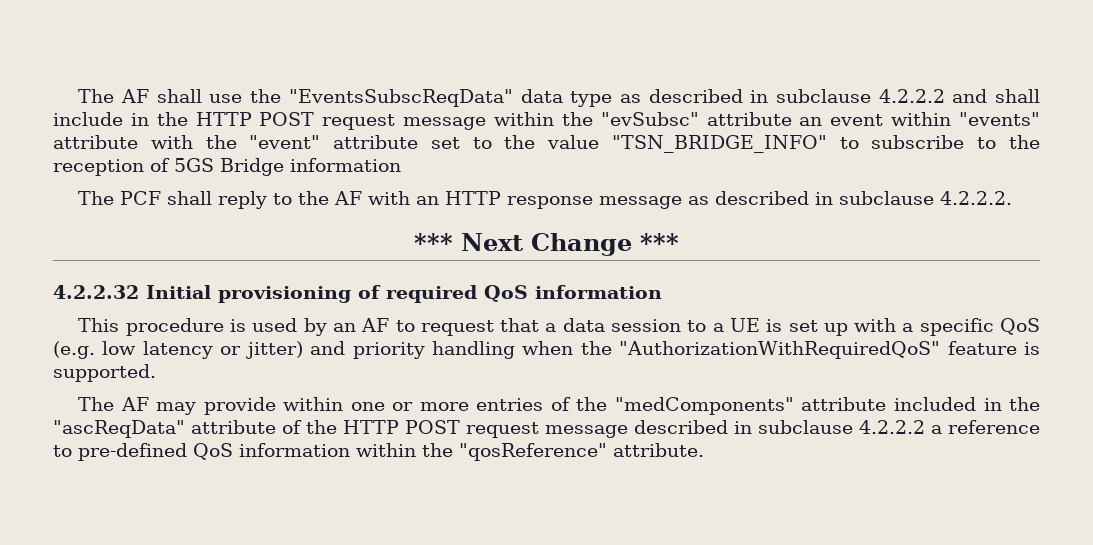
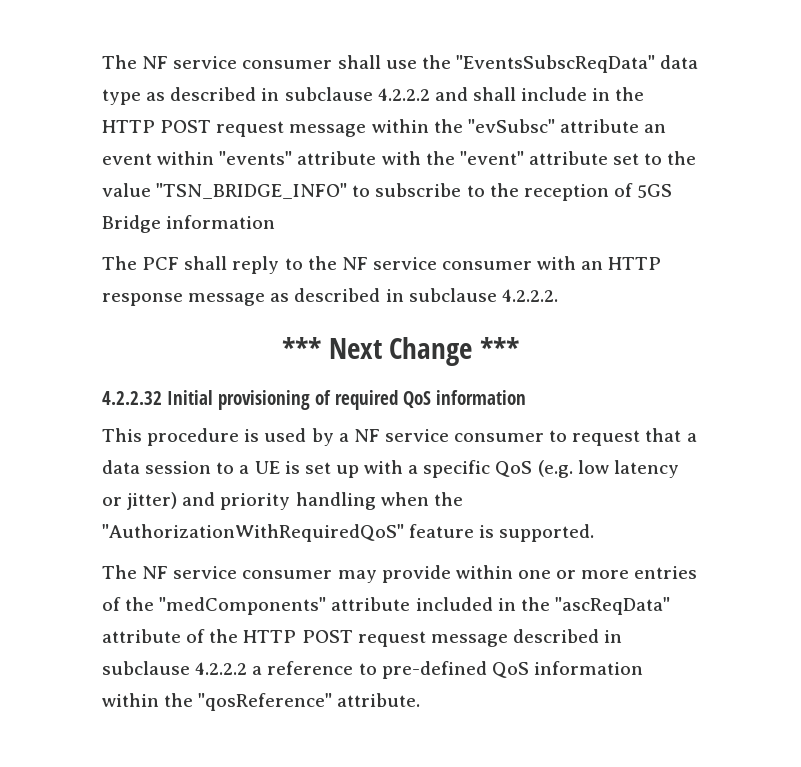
- The AF shall use the "EventsSubscReqData" data type as described in subclause 4.2.2.2 and shall include in the HTTP POST request message within the "evSubsc" attribute an event within "events" attribute with the "event" attribute set to the value "TSN_BRIDGE_INFO" to subscribe to the reception of 5GS Bridge information
+ The NF service consumer shall use the "EventsSubscReqData" data type as described in subclause 4.2.2.2 and shall include in the HTTP POST request message within the "evSubsc" attribute an event within "events" attribute with the "event" attribute set to the value "TSN_BRIDGE_INFO" to subscribe to the reception of 5GS Bridge information
- The PCF shall reply to the AF with an HTTP response message as described in subclause 4.2.2.2.
+ The PCF shall reply to the NF service consumer with an HTTP response message as described in subclause 4.2.2.2.
- This procedure is used by an AF to request that a data session to a UE is set up with a specific QoS (e.g. low latency or jitter) and priority handling when the "AuthorizationWithRequiredQoS" feature is supported.
+ This procedure is used by a NF service consumer to request that a data session to a UE is set up with a specific QoS (e.g. low latency or jitter) and priority handling when the "AuthorizationWithRequiredQoS" feature is supported.
- The AF may provide within one or more entries of the "medComponents" attribute included in the "ascReqData" attribute of the HTTP POST request message described in subclause 4.2.2.2 a reference to pre-defined QoS information within the "qosReference" attribute.
+ The NF service consumer may provide within one or more entries of the "medComponents" attribute included in the "ascReqData" attribute of the HTTP POST request message described in subclause 4.2.2.2 a reference to pre-defined QoS information within the "qosReference" attribute.

